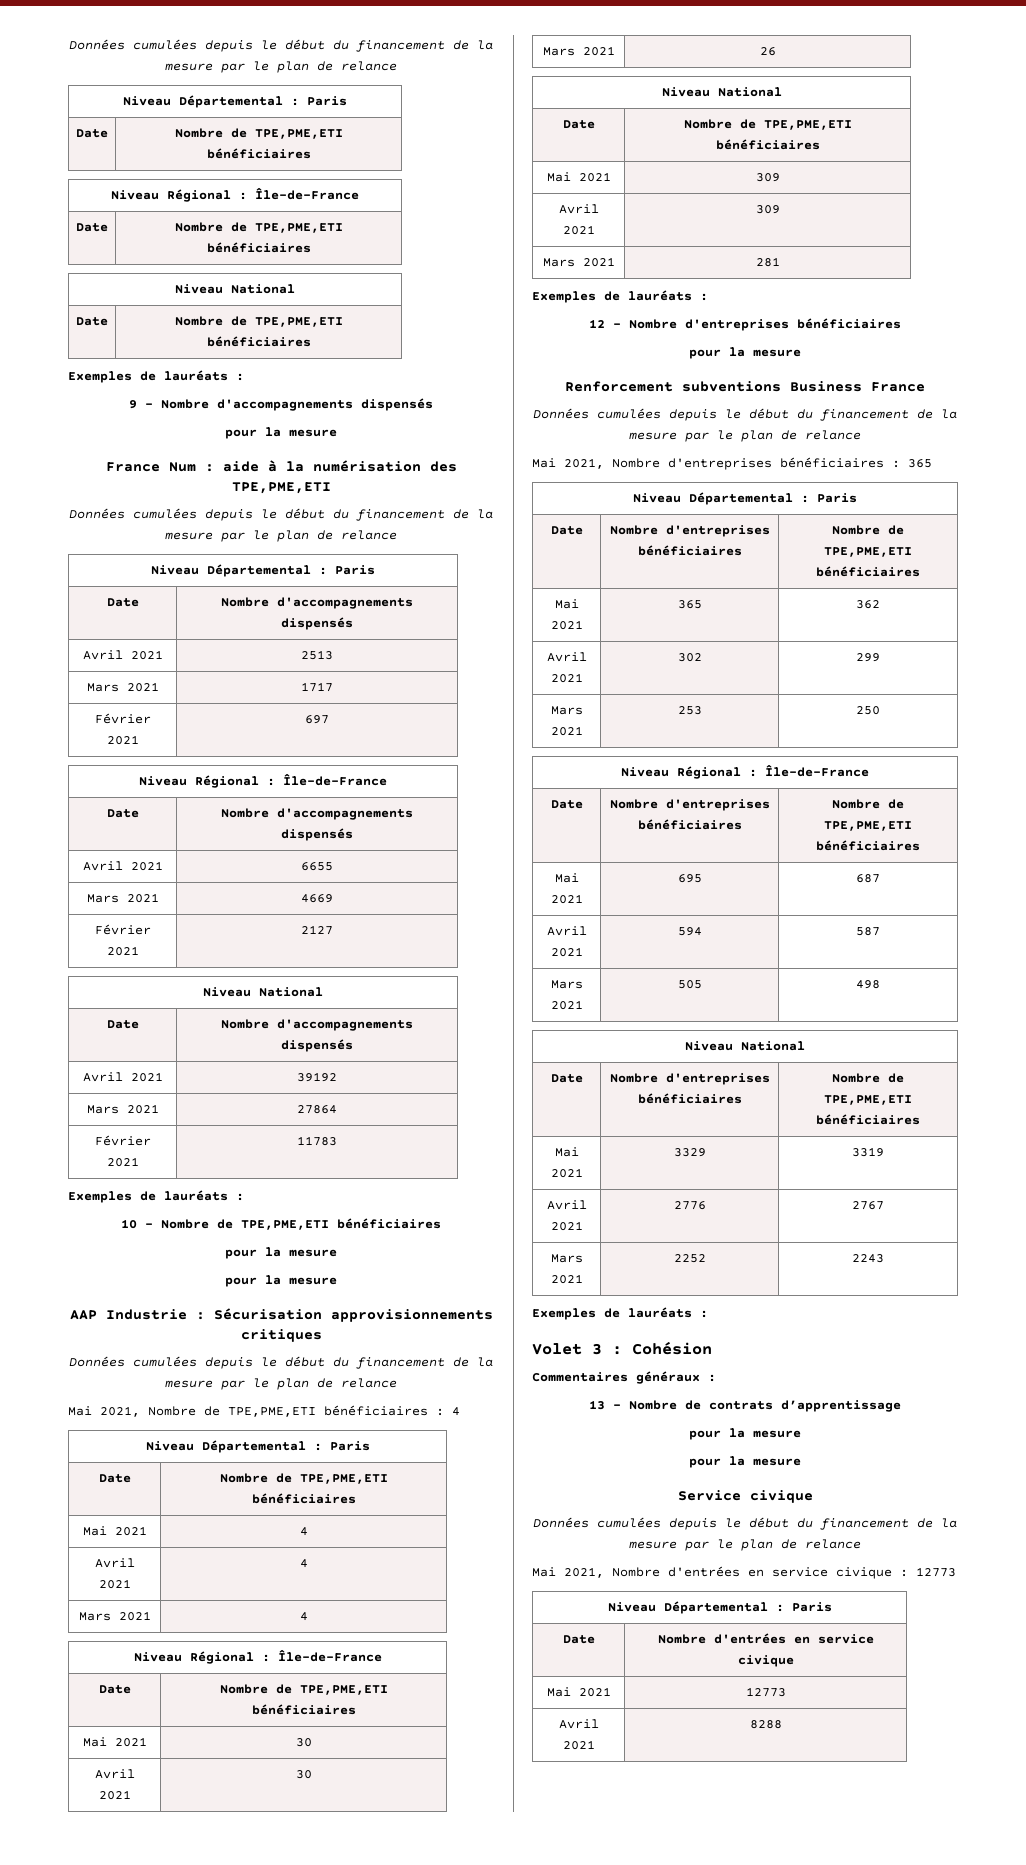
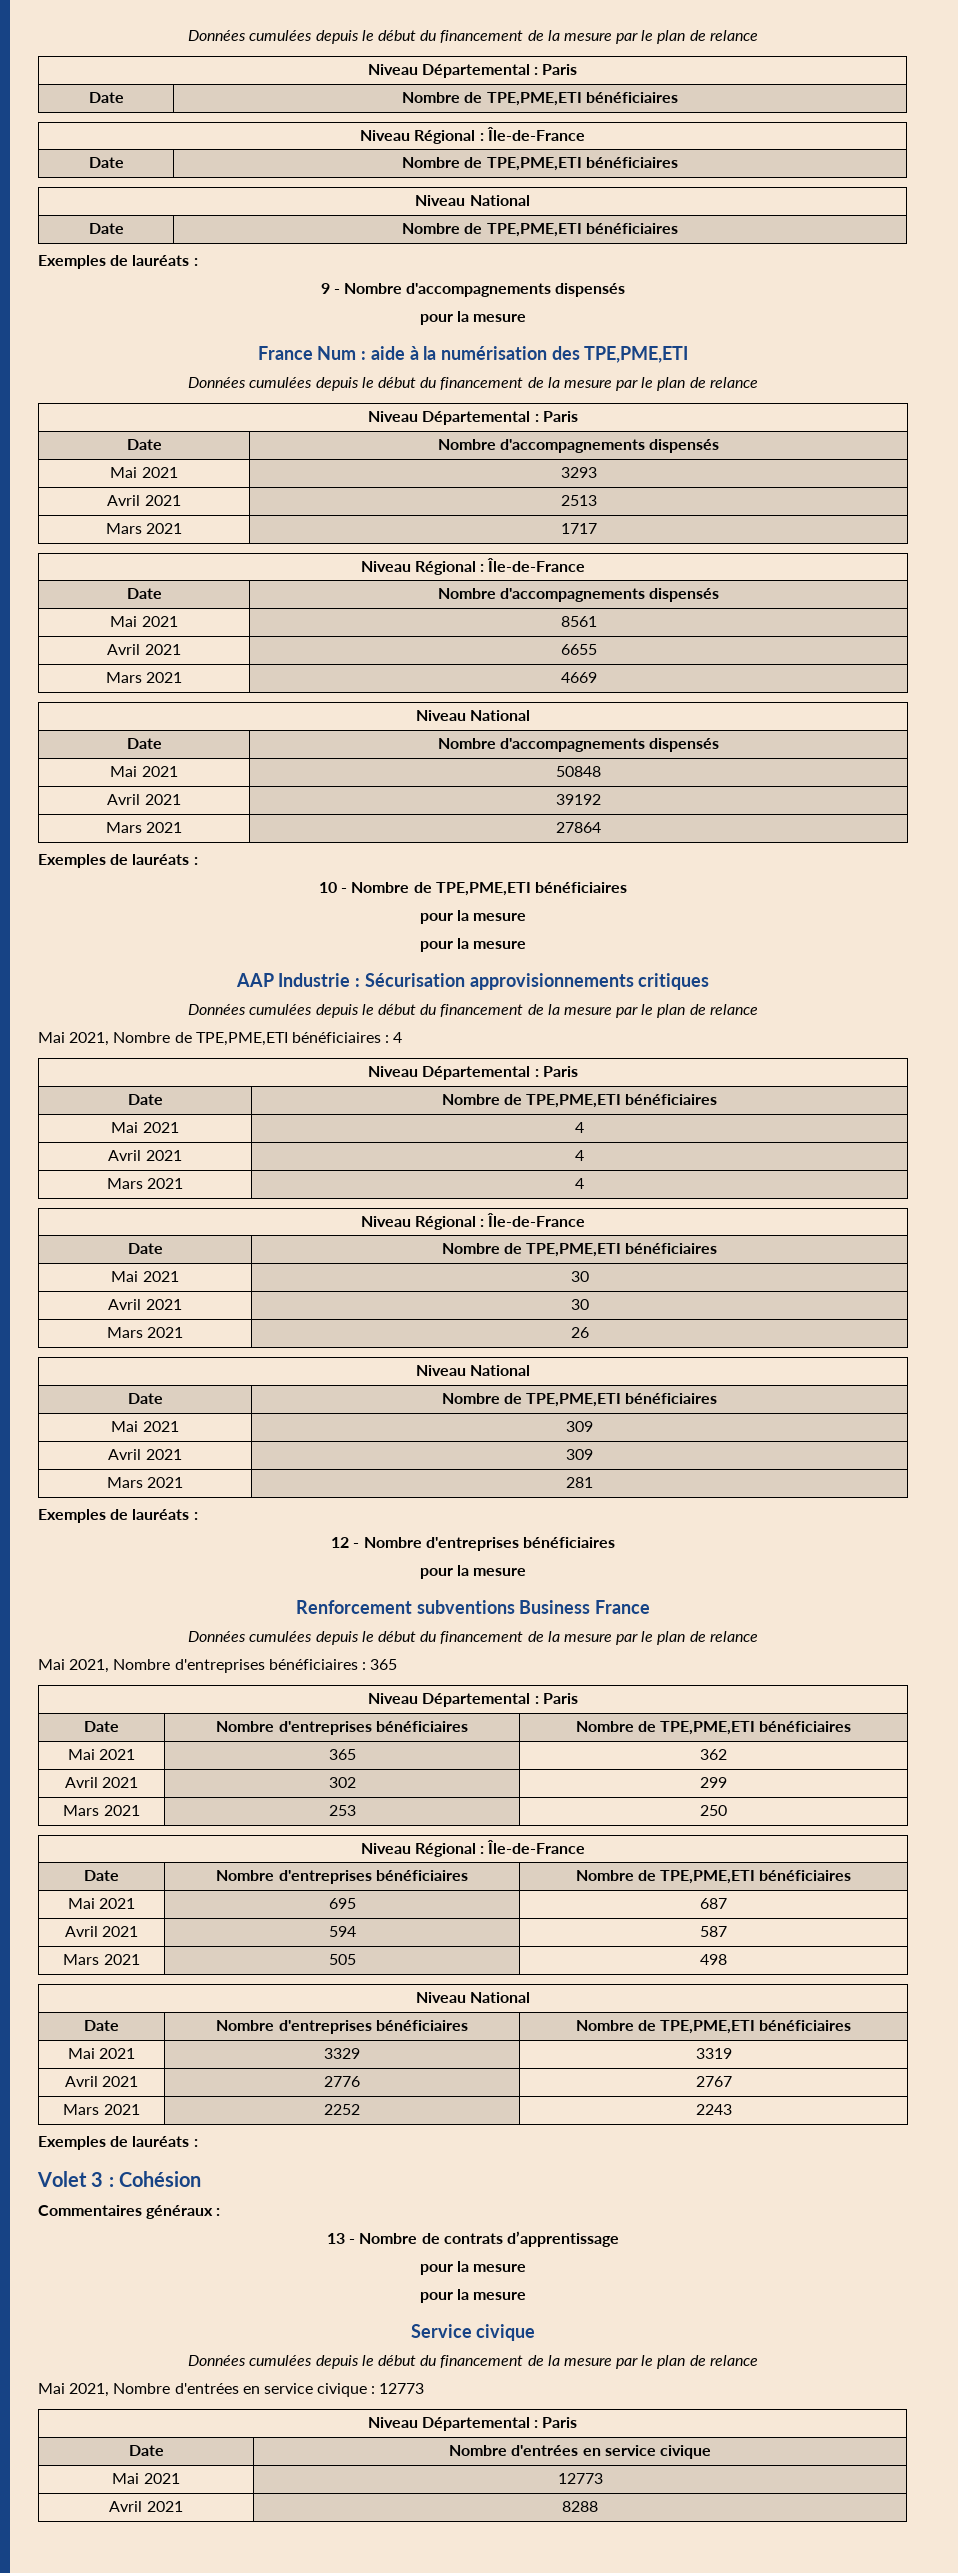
+ Mai 2021 | 3293
- Février 2021 | 697
+ Mai 2021 | 8561
- Février 2021 | 2127
+ Mai 2021 | 50848
- Février 2021 | 11783

